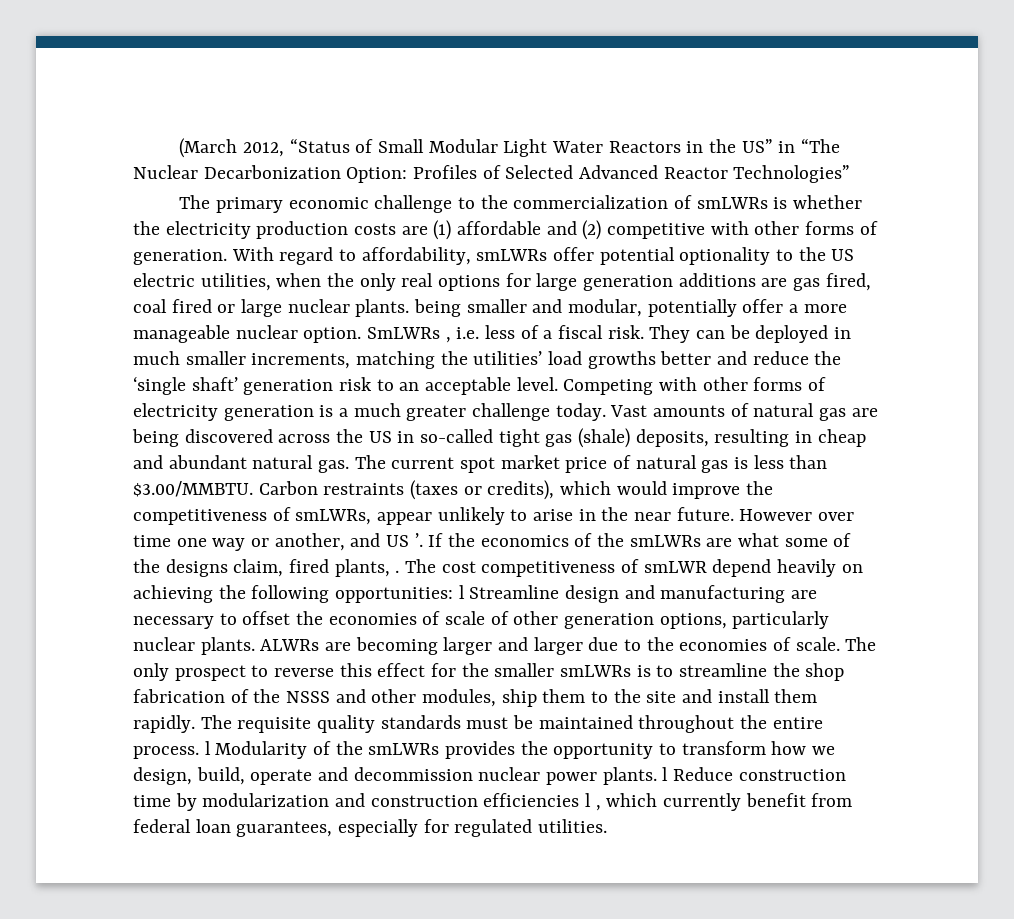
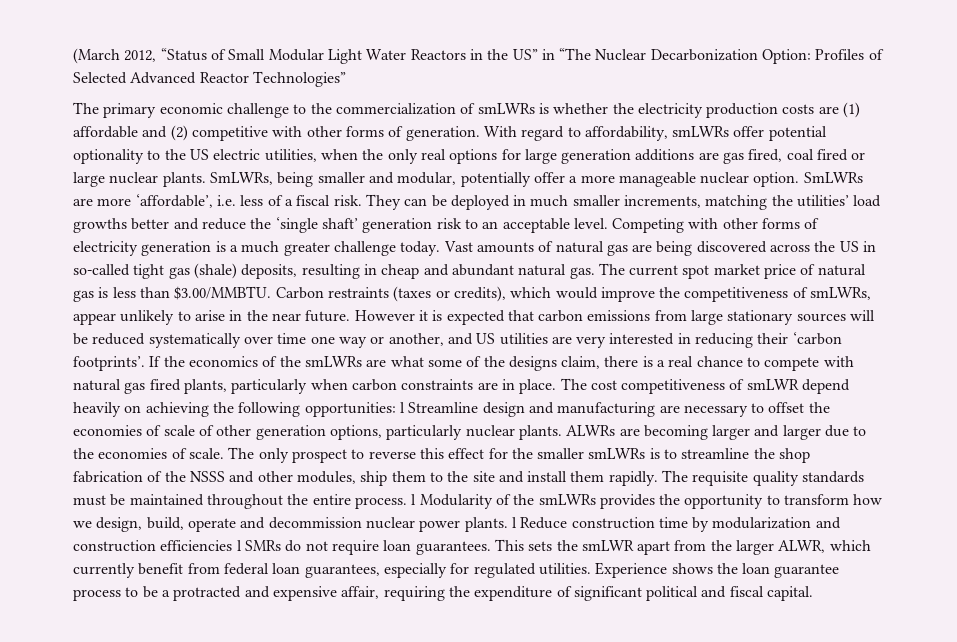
- With regard to affordability, smLWRs offer potential optionality to the US electric utilities, when the only real options for large generation additions are gas fired, coal fired or large nuclear plants. being smaller and modular, potentially offer a more manageable nuclear option.
+ With regard to affordability, smLWRs offer potential optionality to the US electric utilities, when the only real options for large generation additions are gas fired, coal fired or large nuclear plants. SmLWRs, being smaller and modular, potentially offer a more manageable nuclear option.
- SmLWRs , i.e. less of a fiscal risk.
+ SmLWRs are more ‘affordable’, i.e. less of a fiscal risk.
- However over time one way or another, and US ’.
+ However it is expected that carbon emissions from large stationary sources will be reduced systematically over time one way or another, and US utilities are very interested in reducing their ‘carbon footprints’.
- If the economics of the smLWRs are what some of the designs claim, fired plants, .
+ If the economics of the smLWRs are what some of the designs claim, there is a real chance to compete with natural gas fired plants, particularly when carbon constraints are in place.
- The requisite quality standards must be maintained throughout the entire process. l Modularity of the smLWRs provides the opportunity to transform how we design, build, operate and decommission nuclear power plants. l Reduce construction time by modularization and construction efficiencies l , which currently benefit from federal loan guarantees, especially for regulated utilities.
+ The requisite quality standards must be maintained throughout the entire process. l Modularity of the smLWRs provides the opportunity to transform how we design, build, operate and decommission nuclear power plants. l Reduce construction time by modularization and construction efficiencies l SMRs do not require loan guarantees. This sets the smLWR apart from the larger ALWR, which currently benefit from federal loan guarantees, especially for regulated utilities.
+ Experience shows the loan guarantee process to be a protracted and expensive affair, requiring the expenditure of significant political and fiscal capital.

